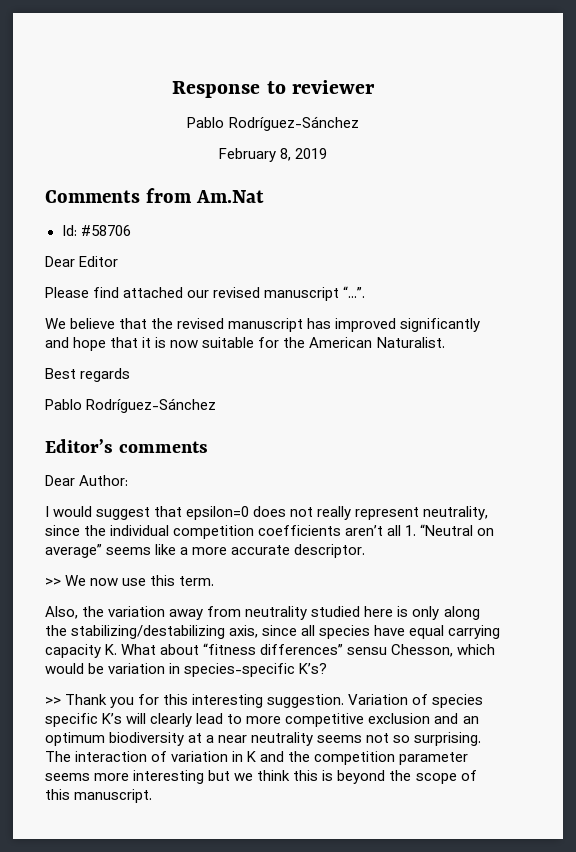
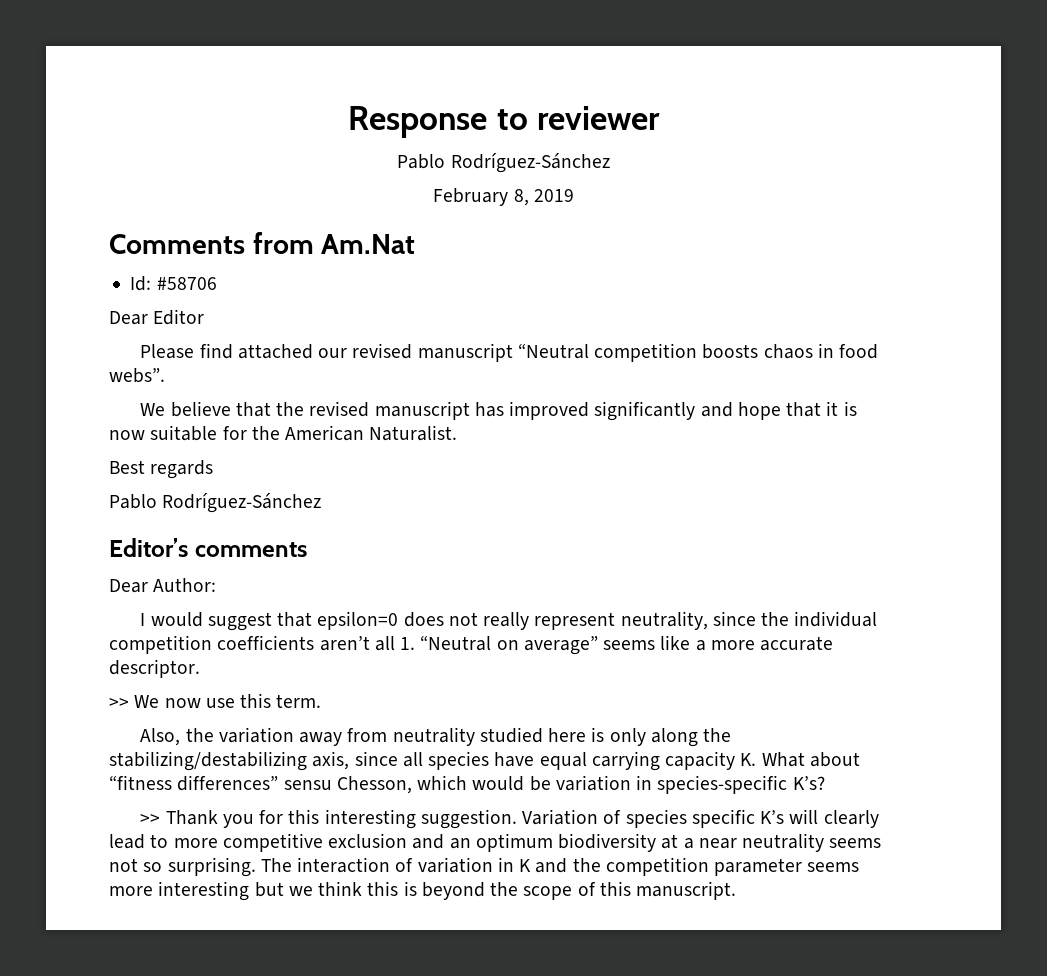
- Please find attached our revised manuscript “...”.
+ Please find attached our revised manuscript “Neutral competition boosts chaos in food webs”.

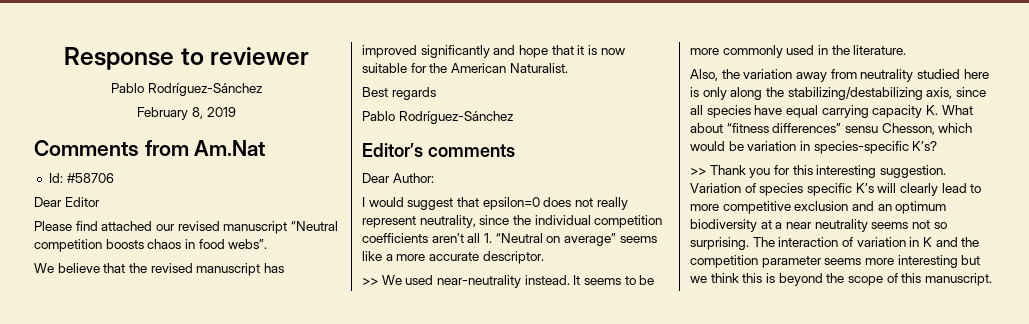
- >> We now use this term.
+ >> We used near-neutrality instead. It seems to be more commonly used in the literature.

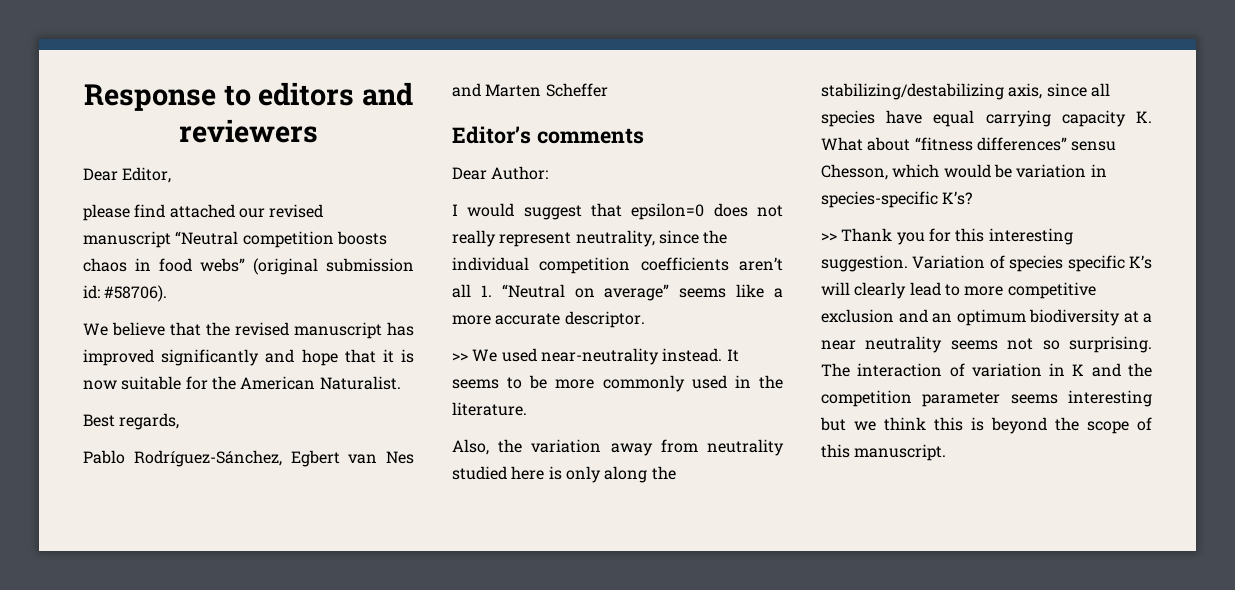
- Response to reviewer
- Pablo Rodríguez-Sánchez
- February 8, 2019
- Comments from Am.Nat
- Id: #58706
- Dear Editor
- Please find attached our revised manuscript “Neutral competition boosts chaos in food webs”.
+ Response to editors and reviewers
+ Dear Editor,
+ please find attached our revised manuscript “Neutral competition boosts chaos in food webs” (original submission id: #58706).
- Best regards
- Pablo Rodríguez-Sánchez
+ Best regards,
+ Pablo Rodríguez-Sánchez, Egbert van Nes and Marten Scheffer
- The interaction of variation in K and the competition parameter seems more interesting but we think this is beyond the scope of this manuscript.
+ The interaction of variation in K and the competition parameter seems interesting but we think this is beyond the scope of this manuscript.

